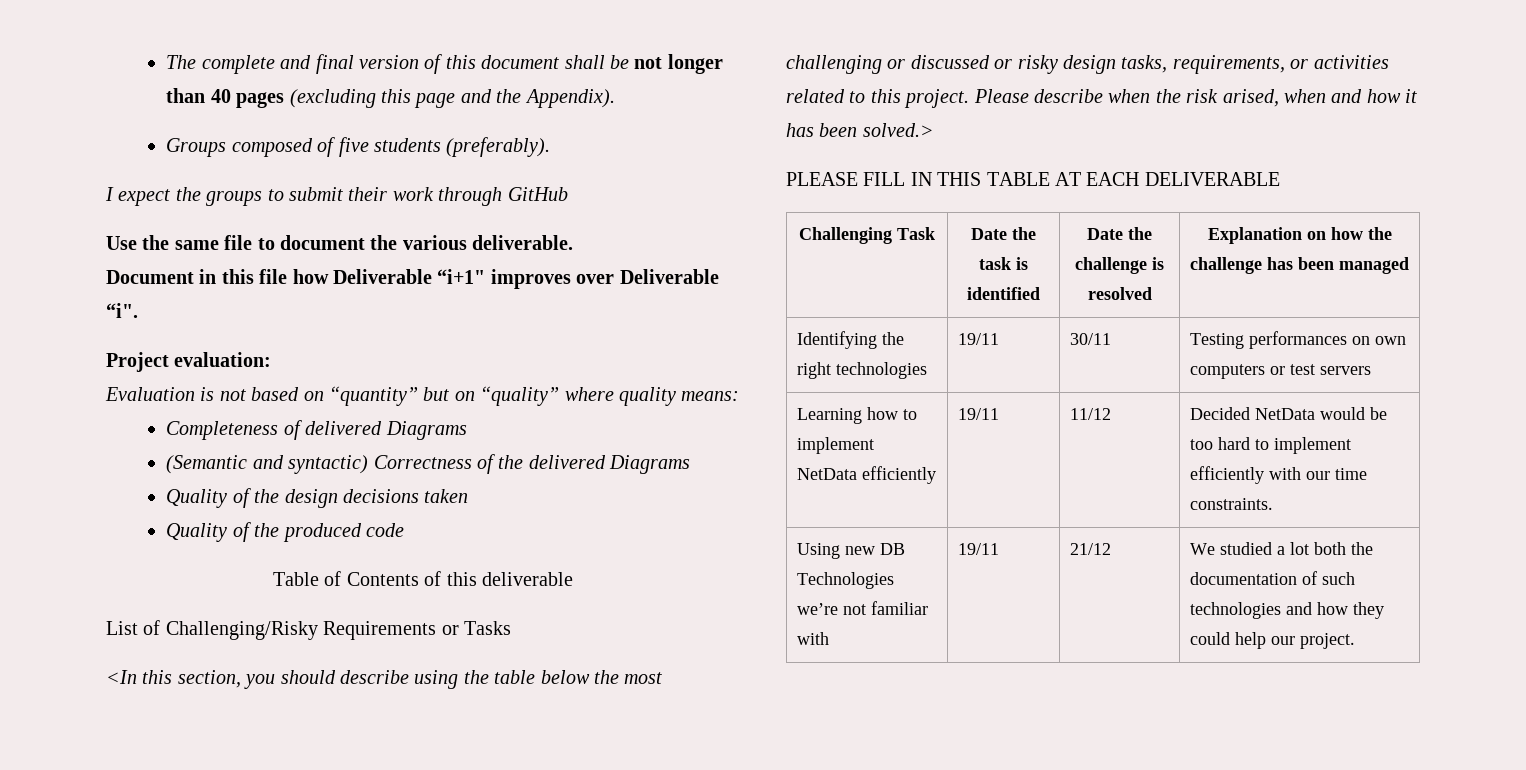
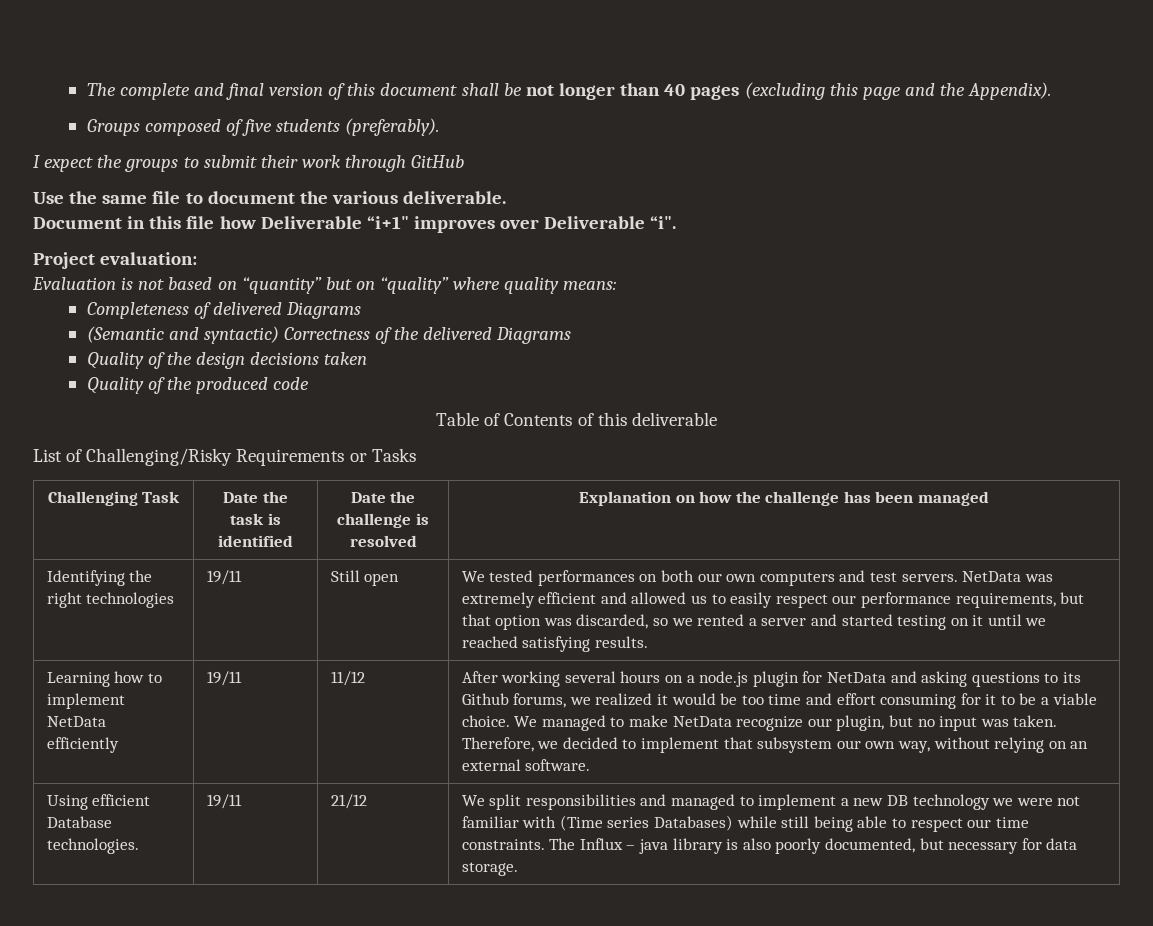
- <In this section, you should describe using the table below the most challenging or discussed or risky design tasks, requirements, or activities related to this project. Please describe when the risk arised, when and how it has been solved.>
- PLEASE FILL IN THIS TABLE AT EACH DELIVERABLE
- 30/11 | Testing performances on own computers or test servers
+ Still open | We tested performances on both our own computers and test servers. NetData was extremely efficient and allowed us to easily respect our performance requirements, but that option was discarded, so we rented a server and started testing on it until we reached satisfying results.
- Decided NetData would be too hard to implement efficiently with our time constraints.
- Using new DB Technologies we’re not familiar with | 19/11 | 21/12 | We studied a lot both the documentation of such technologies and how they could help our project.
+ After working several hours on a node.js plugin for NetData and asking questions to its Github forums, we realized it would be too time and effort consuming for it to be a viable choice. We managed to make NetData recognize our plugin, but no input was taken. Therefore, we decided to implement that subsystem our own way, without relying on an external software.
+ Using efficient Database technologies. | 19/11 | 21/12 | We split responsibilities and managed to implement a new DB technology we were not familiar with (Time series Databases) while still being able to respect our time constraints. The Influx – java library is also poorly documented, but necessary for data storage.

